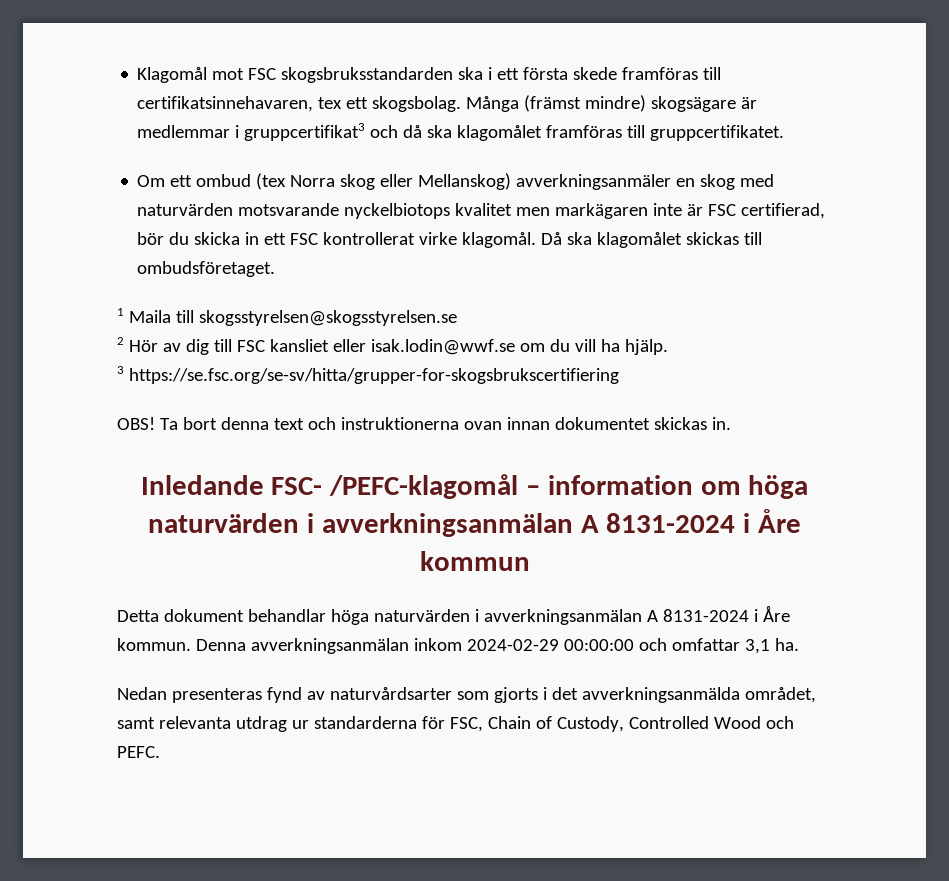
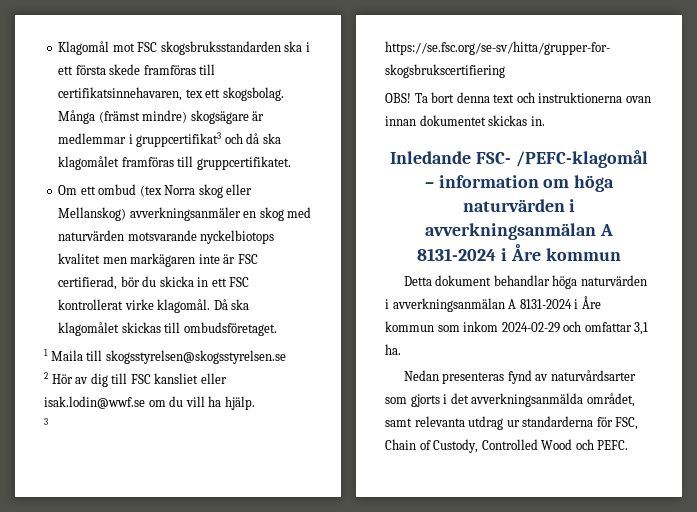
- Detta dokument behandlar höga naturvärden i avverkningsanmälan A 8131-2024 i Åre kommun. Denna avverkningsanmälan inkom 2024-02-29 00:00:00 och omfattar 3,1 ha.
+ Detta dokument behandlar höga naturvärden i avverkningsanmälan A 8131-2024 i Åre kommun som inkom 2024-02-29 och omfattar 3,1 ha.

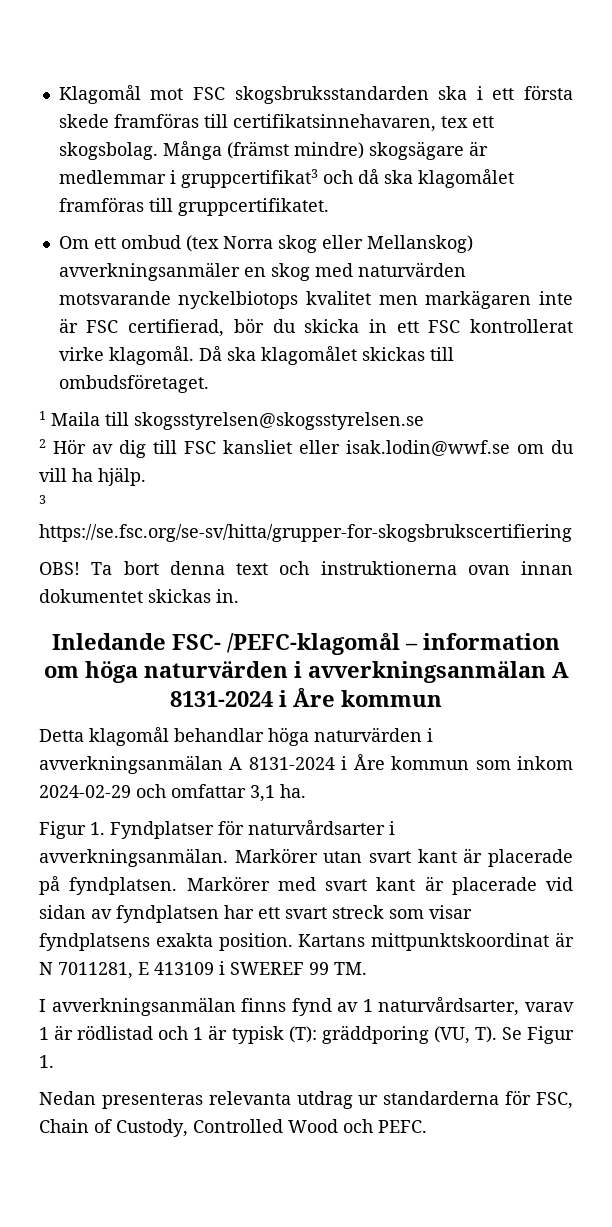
- Detta dokument behandlar höga naturvärden i avverkningsanmälan A 8131-2024 i Åre kommun som inkom 2024-02-29 och omfattar 3,1 ha.
+ Detta klagomål behandlar höga naturvärden i avverkningsanmälan A 8131-2024 i Åre kommun som inkom 2024-02-29 och omfattar 3,1 ha.
- Nedan presenteras fynd av naturvårdsarter som gjorts i det avverkningsanmälda området, samt relevanta utdrag ur standarderna för FSC, Chain of Custody, Controlled Wood och PEFC.
+ Figur 1. Fyndplatser för naturvårdsarter i avverkningsanmälan. Markörer utan svart kant är placerade på fyndplatsen. Markörer med svart kant är placerade vid sidan av fyndplatsen har ett svart streck som visar fyndplatsens exakta position. Kartans mittpunktskoordinat är N 7011281, E 413109 i SWEREF 99 TM.
+ I avverkningsanmälan finns fynd av 1 naturvårdsarter, varav 1 är rödlistad och 1 är typisk (T): gräddporing (VU, T). Se Figur 1.
+ Nedan presenteras relevanta utdrag ur standarderna för FSC, Chain of Custody, Controlled Wood och PEFC.

